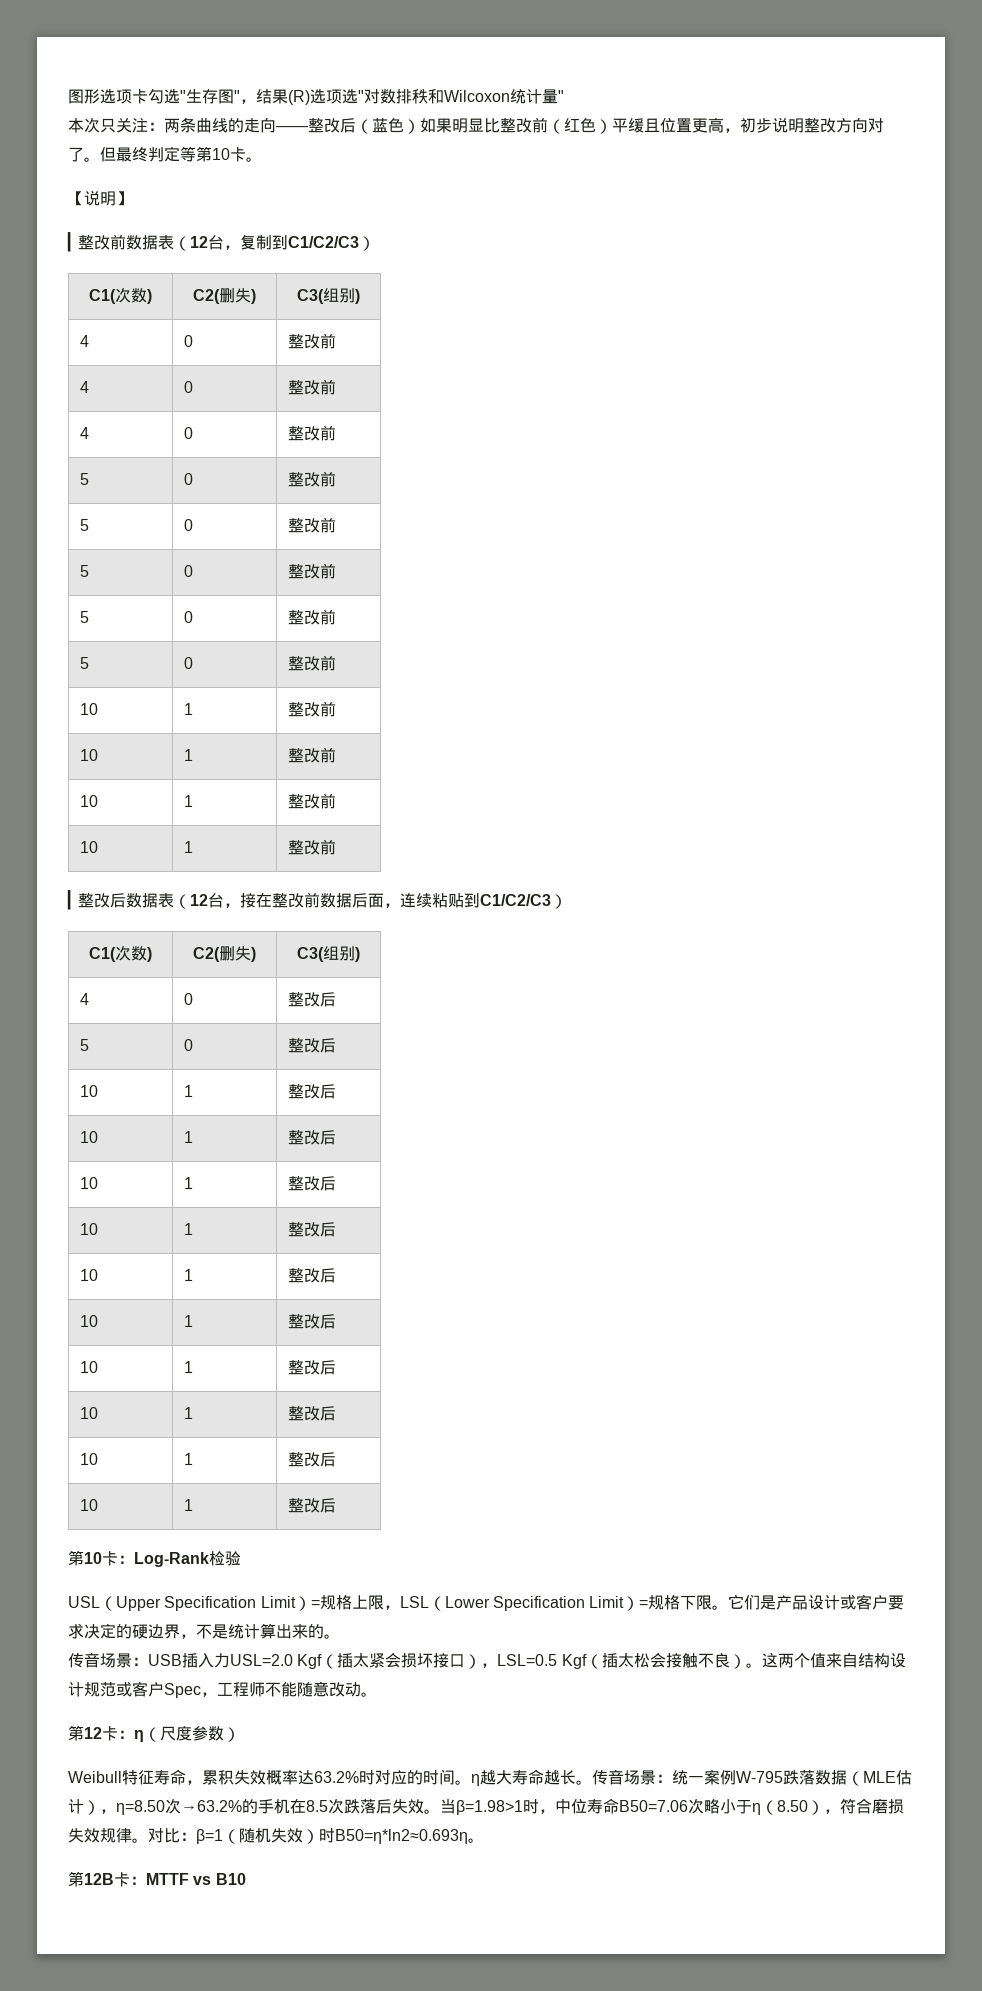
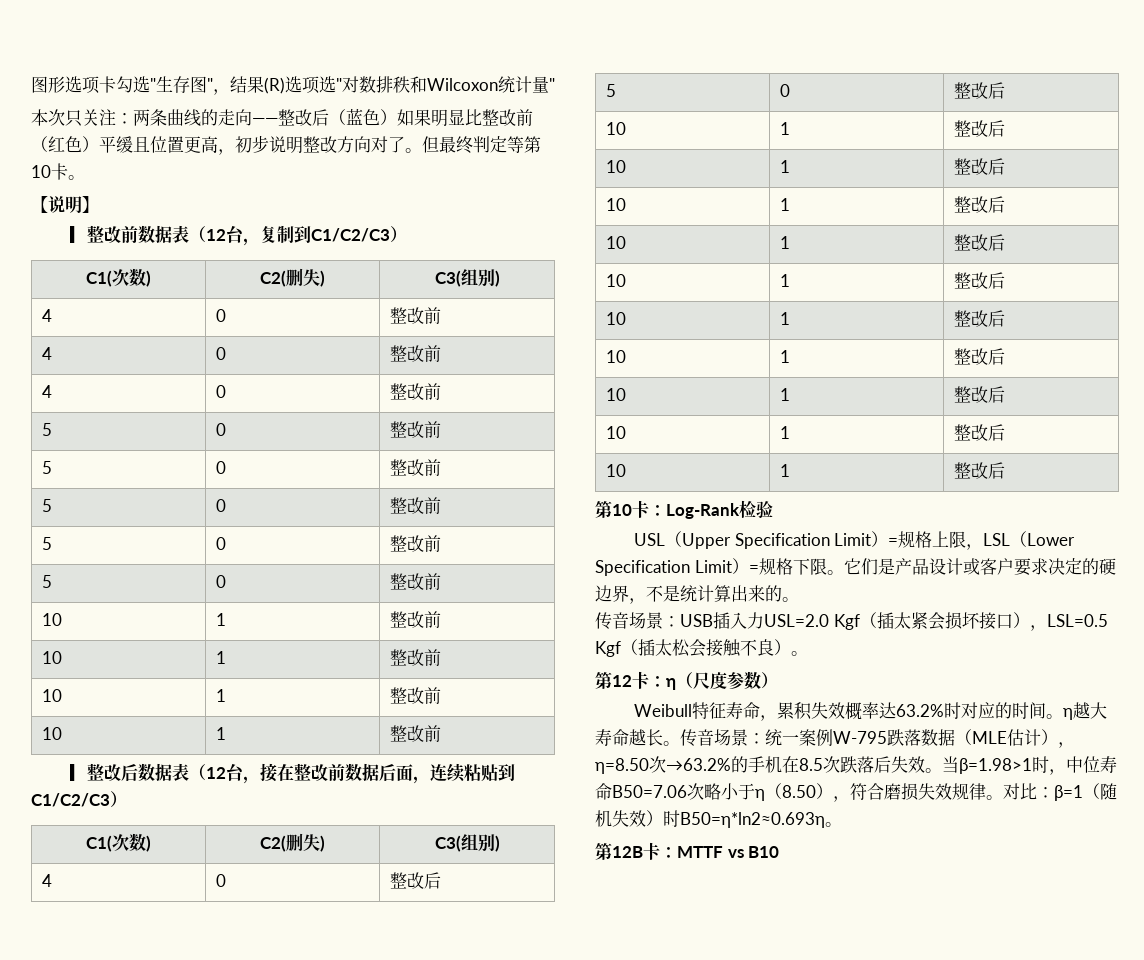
- 这两个值来自结构设计规范或客户Spec，工程师不能随意改动。

